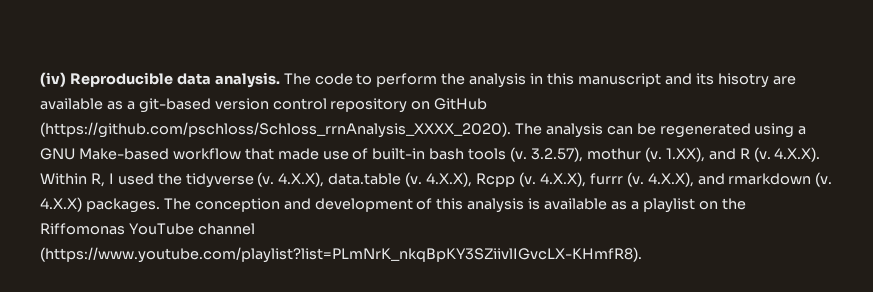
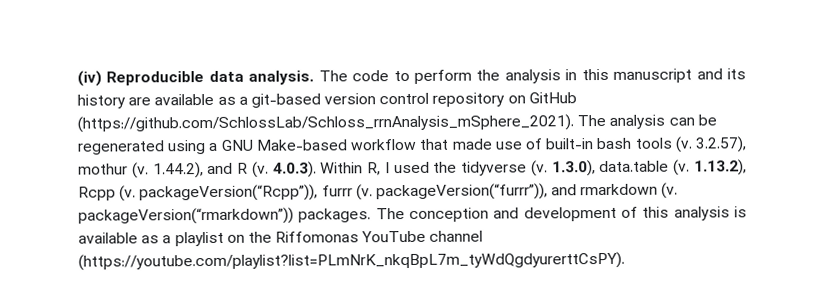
- The code to perform the analysis in this manuscript and its hisotry are available as a git-based version control repository on GitHub (https://github.com/pschloss/Schloss_rrnAnalysis_XXXX_2020). The analysis can be regenerated using a GNU Make-based workflow that made use of built-in bash tools (v.
+ The code to perform the analysis in this manuscript and its history are available as a git-based version control repository on GitHub (https://github.com/SchlossLab/Schloss_rrnAnalysis_mSphere_2021). The analysis can be regenerated using a GNU Make-based workflow that made use of built-in bash tools (v.
- 1.XX), and R (v.
+ 1.44.2), and R (v.
- 4.X.X). Within R, I used the tidyverse (v.
+ 4.0.3). Within R, I used the tidyverse (v.
- 4.X.X), data.table (v.
+ 1.3.0), data.table (v.
- 4.X.X), Rcpp (v. 4.X.X), furrr (v. 4.X.X), and rmarkdown (v. 4.X.X) packages.
+ 1.13.2), Rcpp (v. packageVersion(“Rcpp”)), furrr (v. packageVersion(“furrr”)), and rmarkdown (v. packageVersion(“rmarkdown”)) packages.
- The conception and development of this analysis is available as a playlist on the Riffomonas YouTube channel (https://www.youtube.com/playlist?list=PLmNrK_nkqBpKY3SZiivlIGvcLX-KHmfR8).
+ The conception and development of this analysis is available as a playlist on the Riffomonas YouTube channel (https://youtube.com/playlist?list=PLmNrK_nkqBpL7m_tyWdQgdyurerttCsPY).

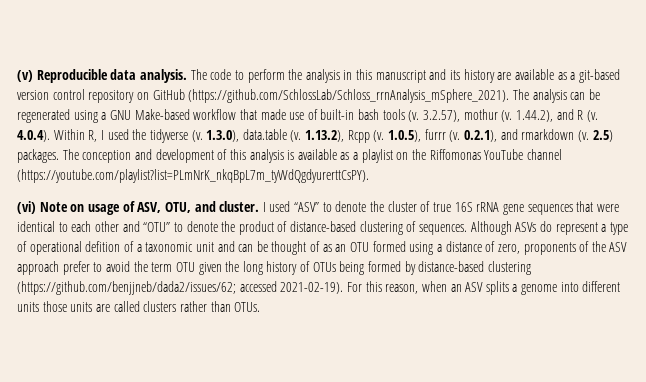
- (iv) Reproducible data analysis.
+ (v) Reproducible data analysis.
- 4.0.3). Within R, I used the tidyverse (v.
+ 4.0.4). Within R, I used the tidyverse (v.
- 1.13.2), Rcpp (v. packageVersion(“Rcpp”)), furrr (v. packageVersion(“furrr”)), and rmarkdown (v. packageVersion(“rmarkdown”)) packages.
+ 1.13.2), Rcpp (v. 1.0.5), furrr (v. 0.2.1), and rmarkdown (v. 2.5) packages.
+ (vi) Note on usage of ASV, OTU, and cluster. I used “ASV” to denote the cluster of true 16S rRNA gene sequences that were identical to each other and “OTU” to denote the product of distance-based clustering of sequences. Although ASVs do represent a type of operational defition of a taxonomic unit and can be thought of as an OTU formed using a distance of zero, proponents of the ASV approach prefer to avoid the term OTU given the long history of OTUs being formed by distance-based clustering (https://github.com/benjjneb/dada2/issues/62; accessed 2021-02-19). For this reason, when an ASV splits a genome into different units those units are called clusters rather than OTUs.

